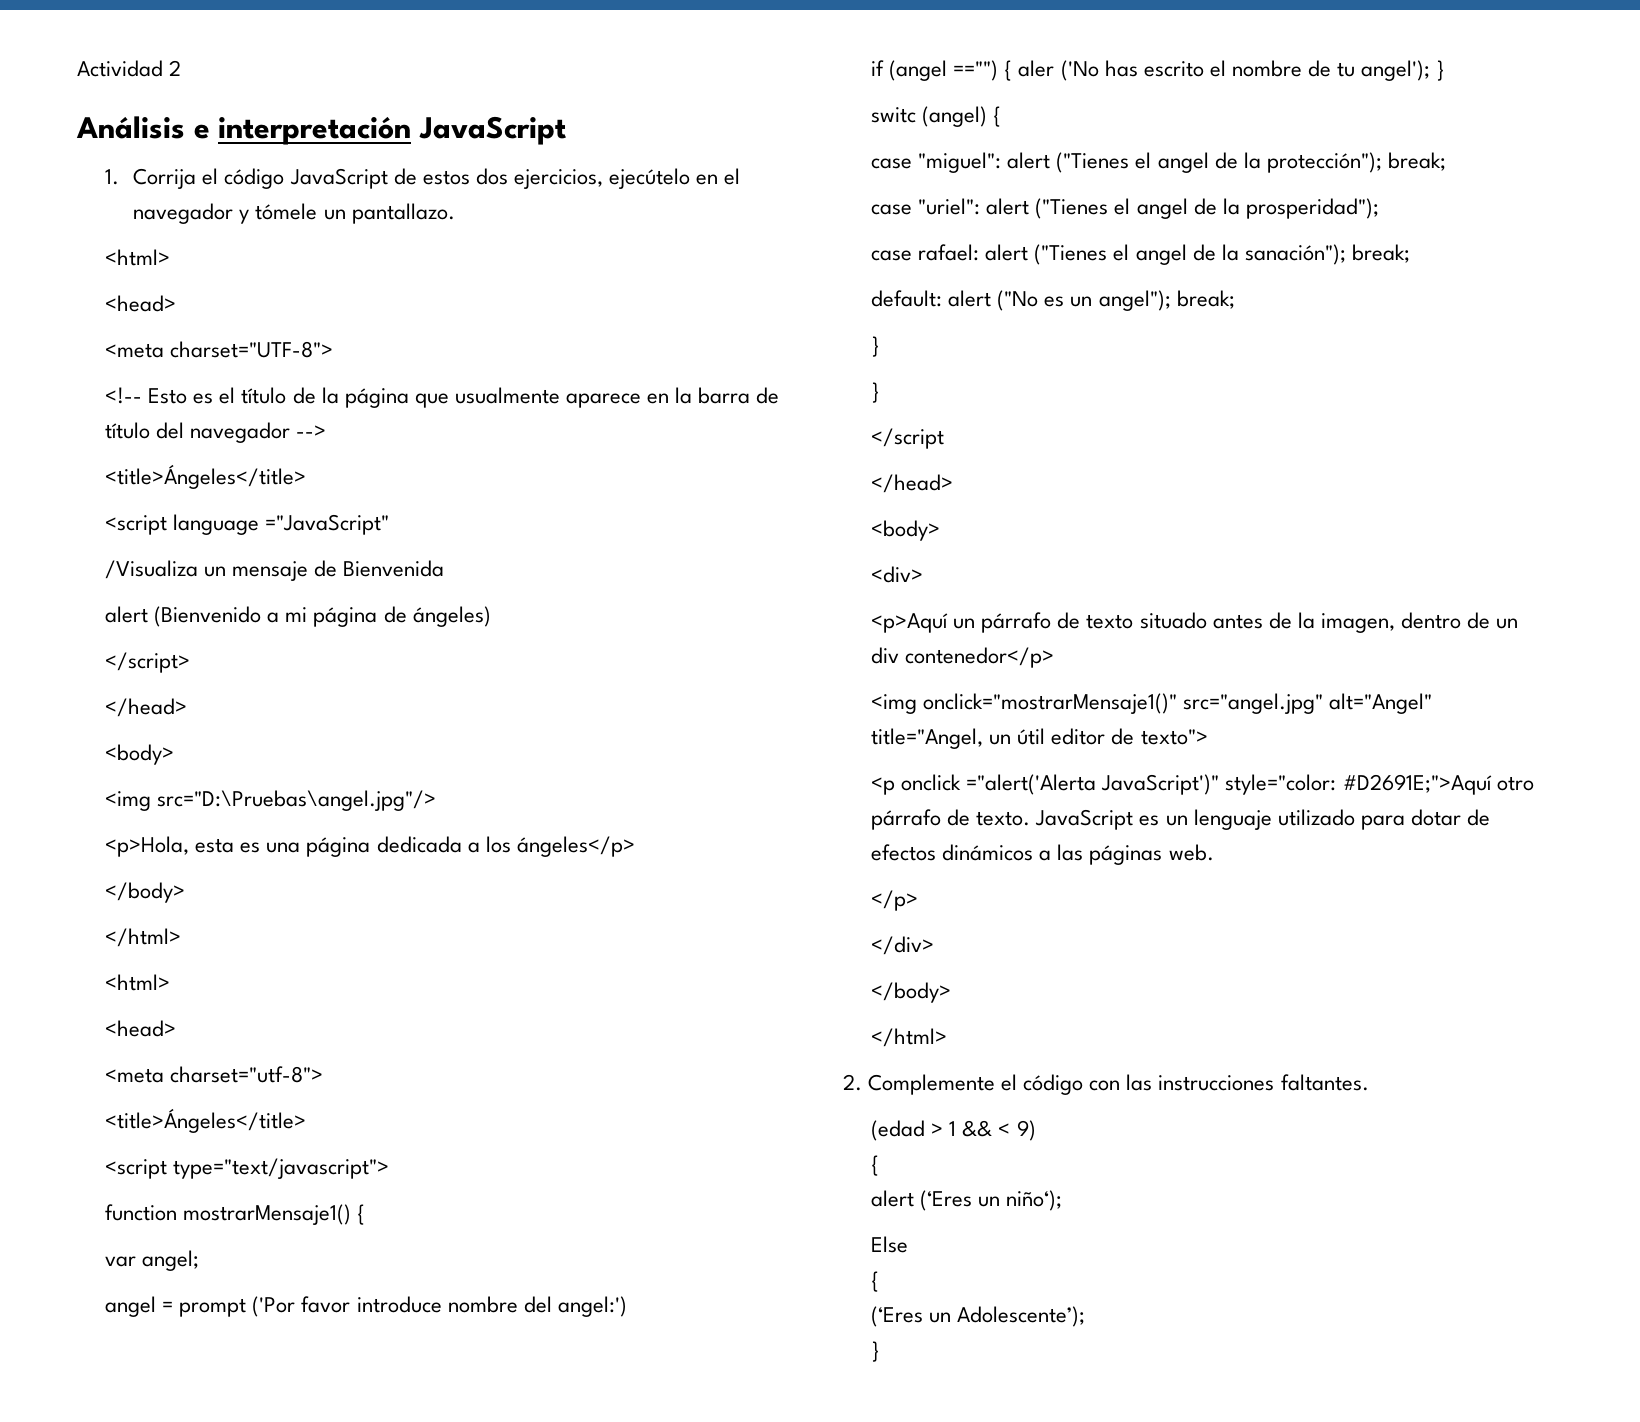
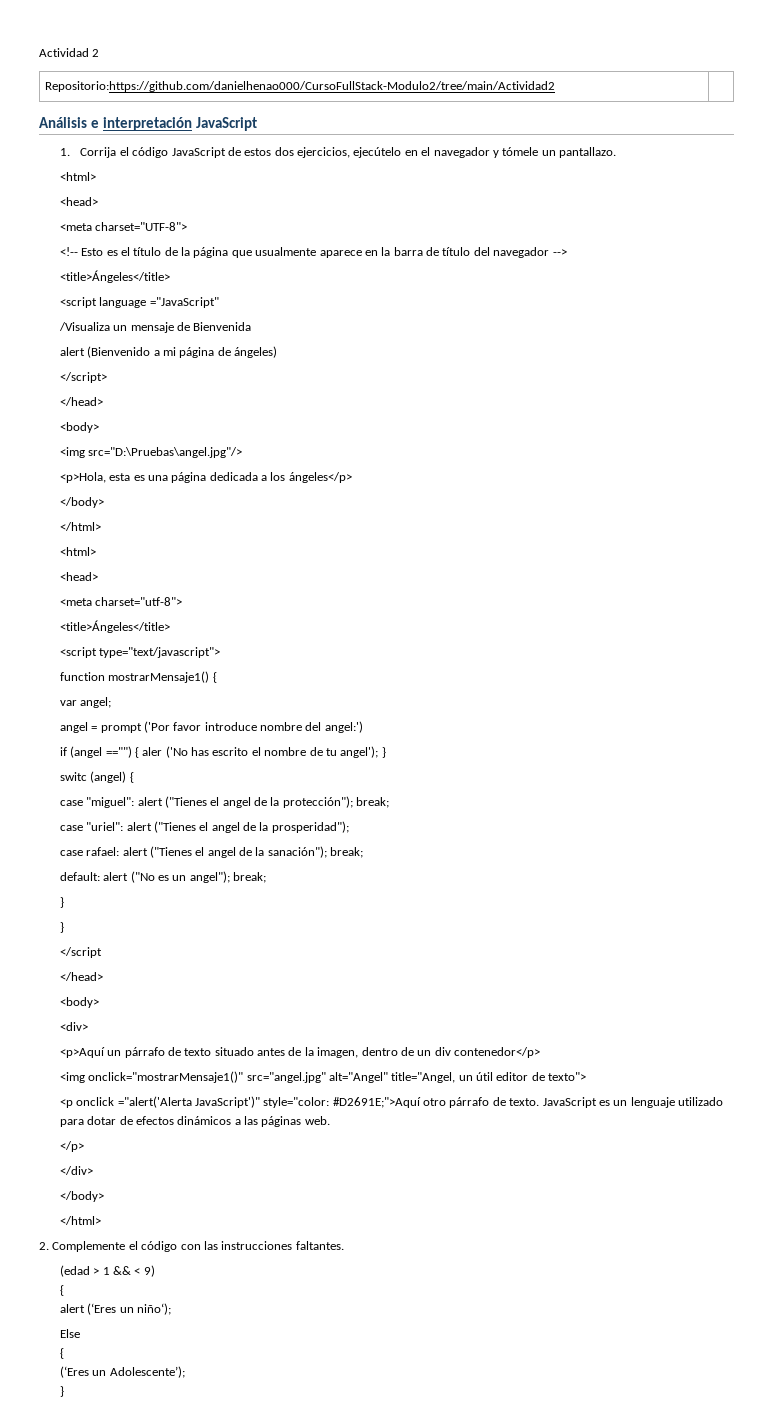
+ Repositorio:https://github.com/danielhenao000/CursoFullStack-Modulo2/tree/main/Actividad2 |

